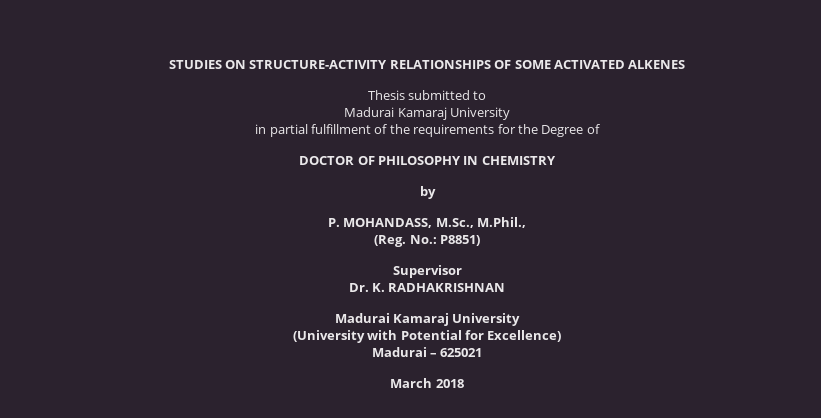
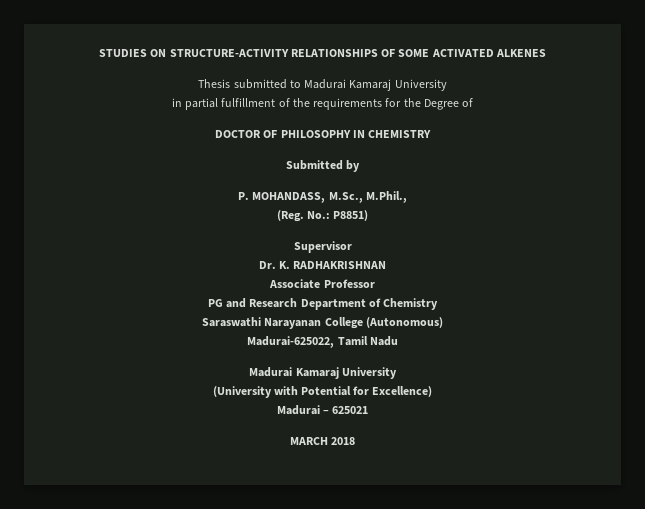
- Thesis submitted to
- Madurai Kamaraj University
+ Thesis submitted to Madurai Kamaraj University
- by
+ Submitted by
+ Associate Professor
+ PG and Research Department of Chemistry
+ Saraswathi Narayanan College (Autonomous)
+ Madurai-625022, Tamil Nadu
- March 2018
+ MARCH 2018

